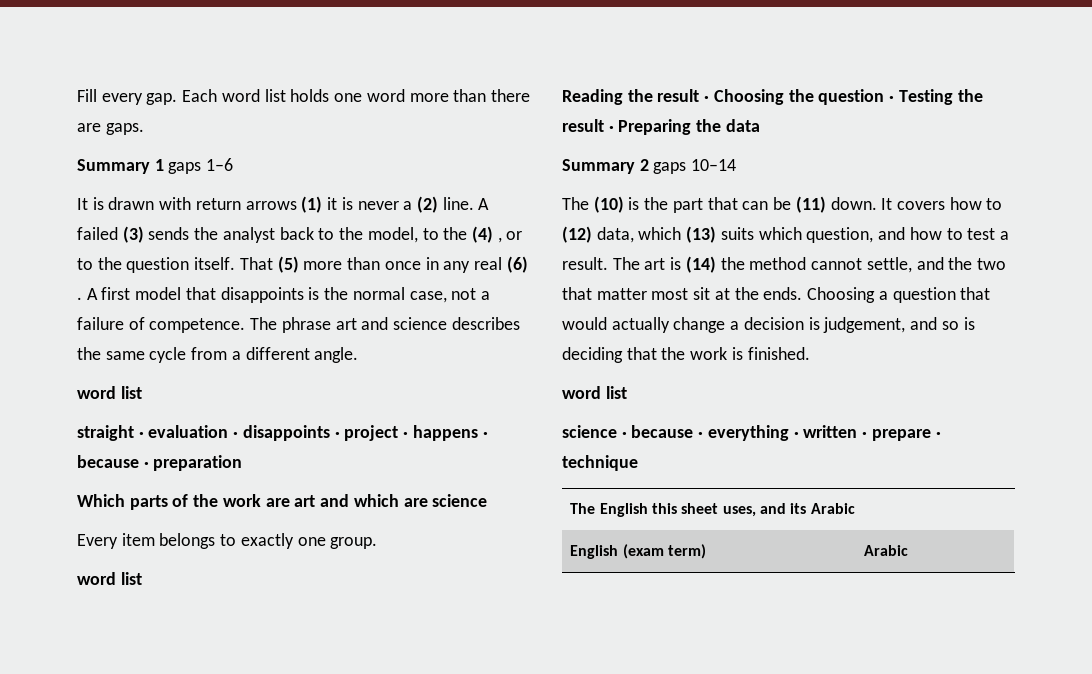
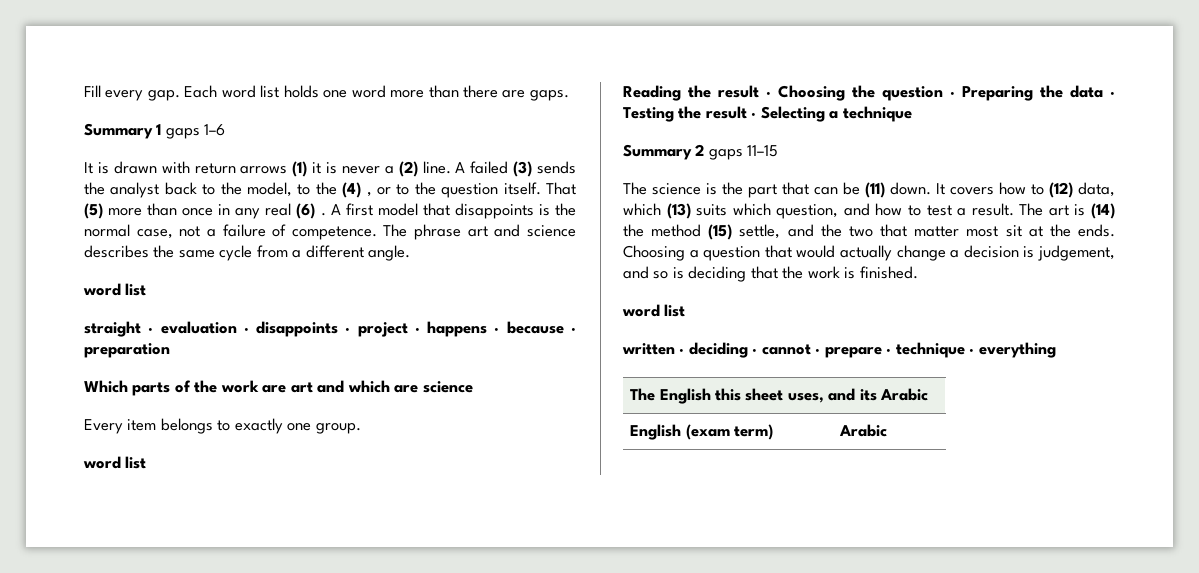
- Reading the result · Choosing the question · Testing the result · Preparing the data
+ Reading the result · Choosing the question · Preparing the data · Testing the result · Selecting a technique
- Summary 2 gaps 10–14
- The (10) is the part that can be (11) down.
+ Summary 2 gaps 11–15
+ The science is the part that can be (11) down.
- The art is (14) the method cannot settle, and the two that matter most sit at the ends.
+ The art is (14) the method (15) settle, and the two that matter most sit at the ends.
- science · because · everything · written · prepare · technique
+ written · deciding · cannot · prepare · technique · everything

